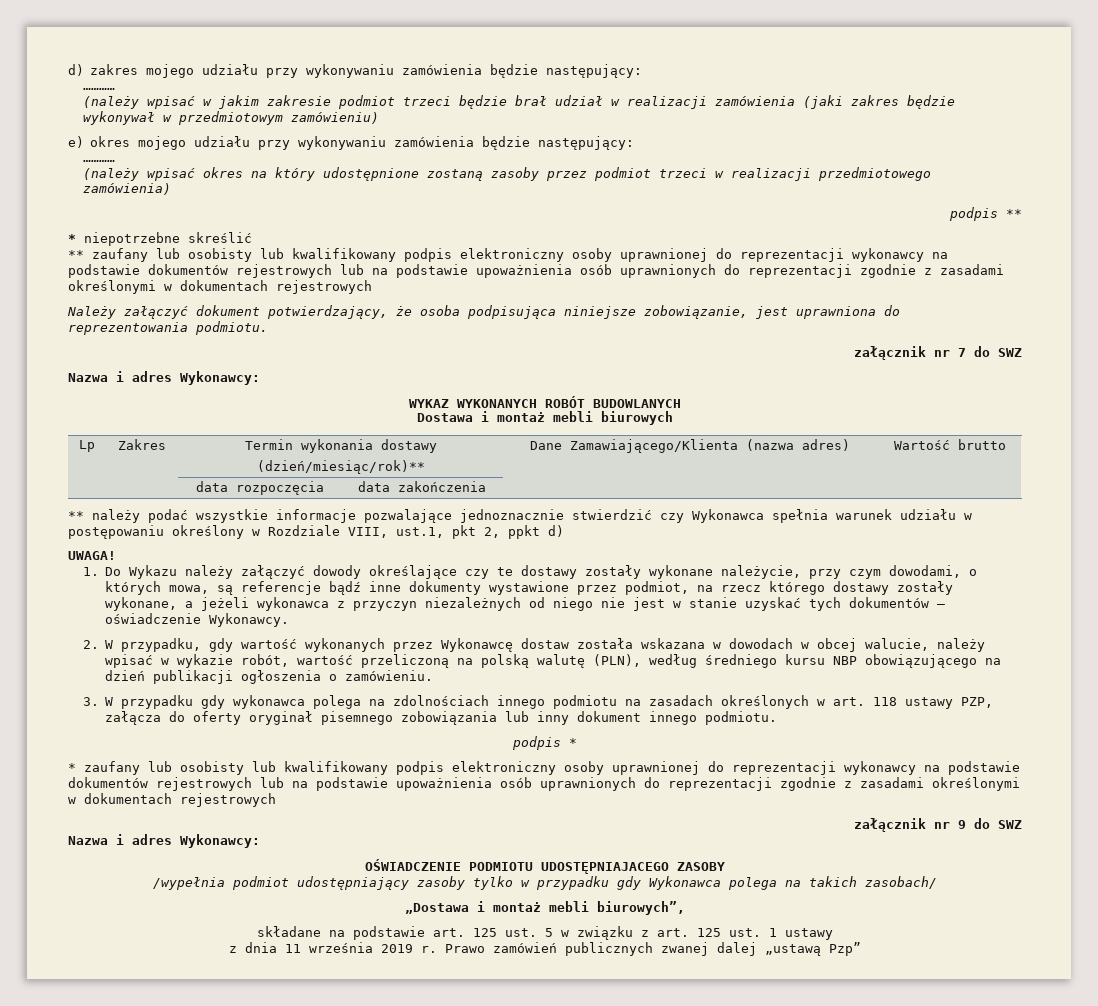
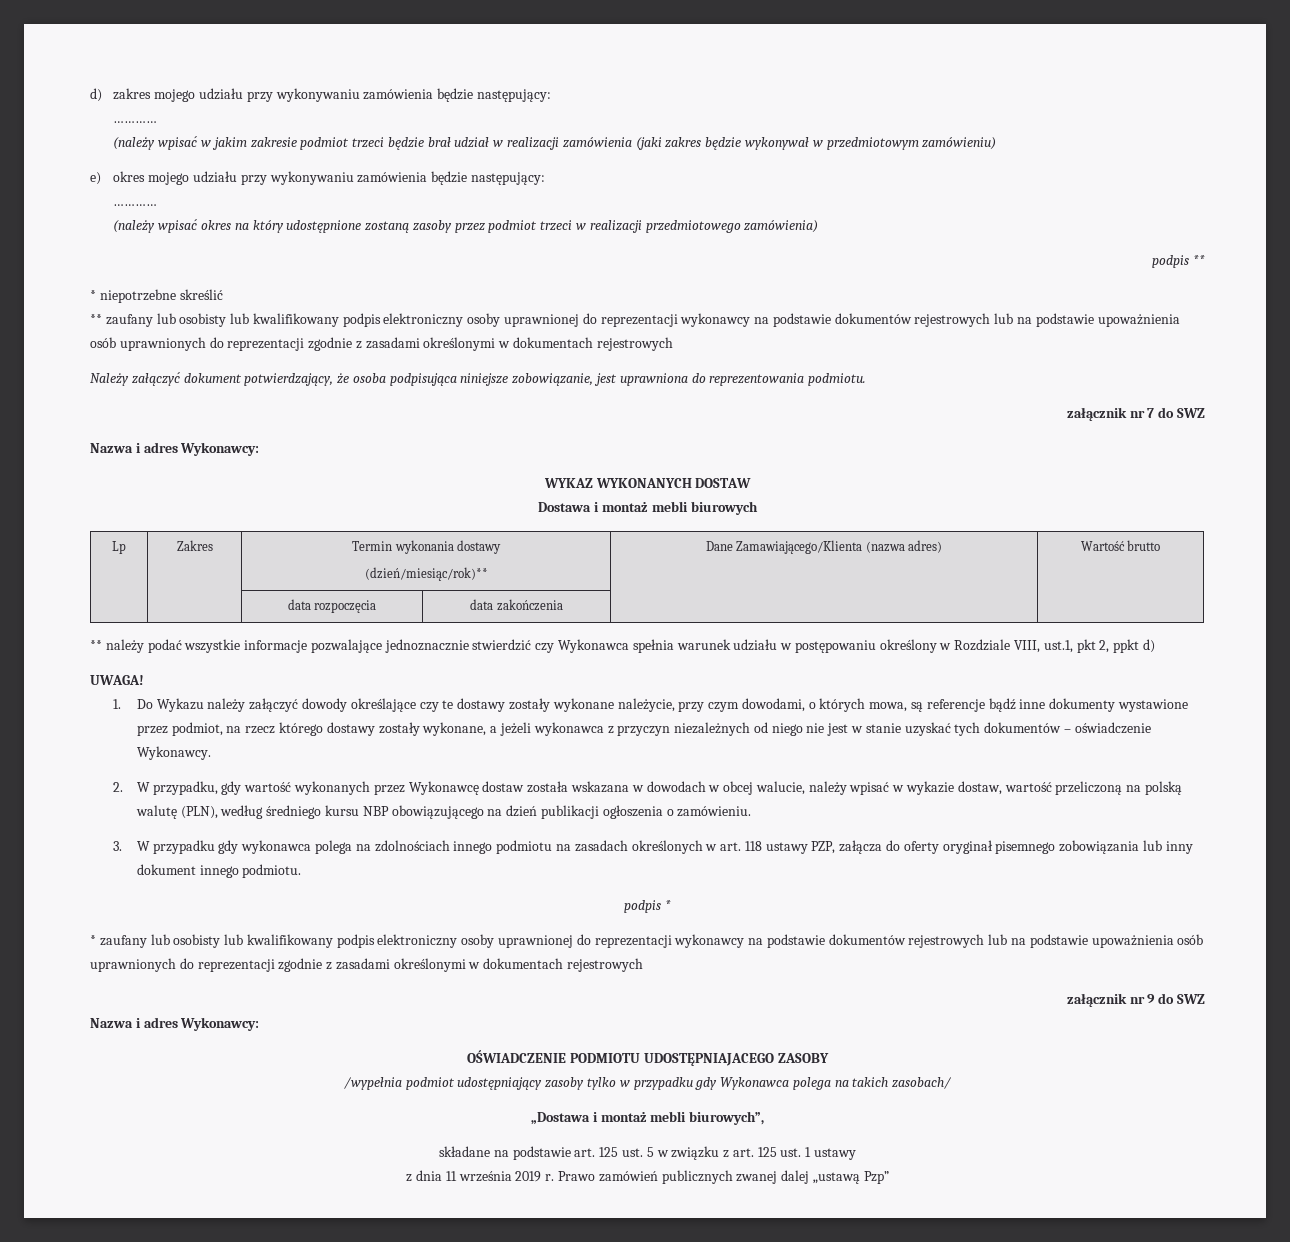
- WYKAZ WYKONANYCH ROBÓT BUDOWLANYCH
+ WYKAZ WYKONANYCH DOSTAW
- 2. W przypadku, gdy wartość wykonanych przez Wykonawcę dostaw została wskazana w dowodach w obcej walucie, należy wpisać w wykazie robót, wartość przeliczoną na polską walutę (PLN), według średniego kursu NBP obowiązującego na dzień publikacji ogłoszenia o zamówieniu.
+ 2. W przypadku, gdy wartość wykonanych przez Wykonawcę dostaw została wskazana w dowodach w obcej walucie, należy wpisać w wykazie dostaw, wartość przeliczoną na polską walutę (PLN), według średniego kursu NBP obowiązującego na dzień publikacji ogłoszenia o zamówieniu.

